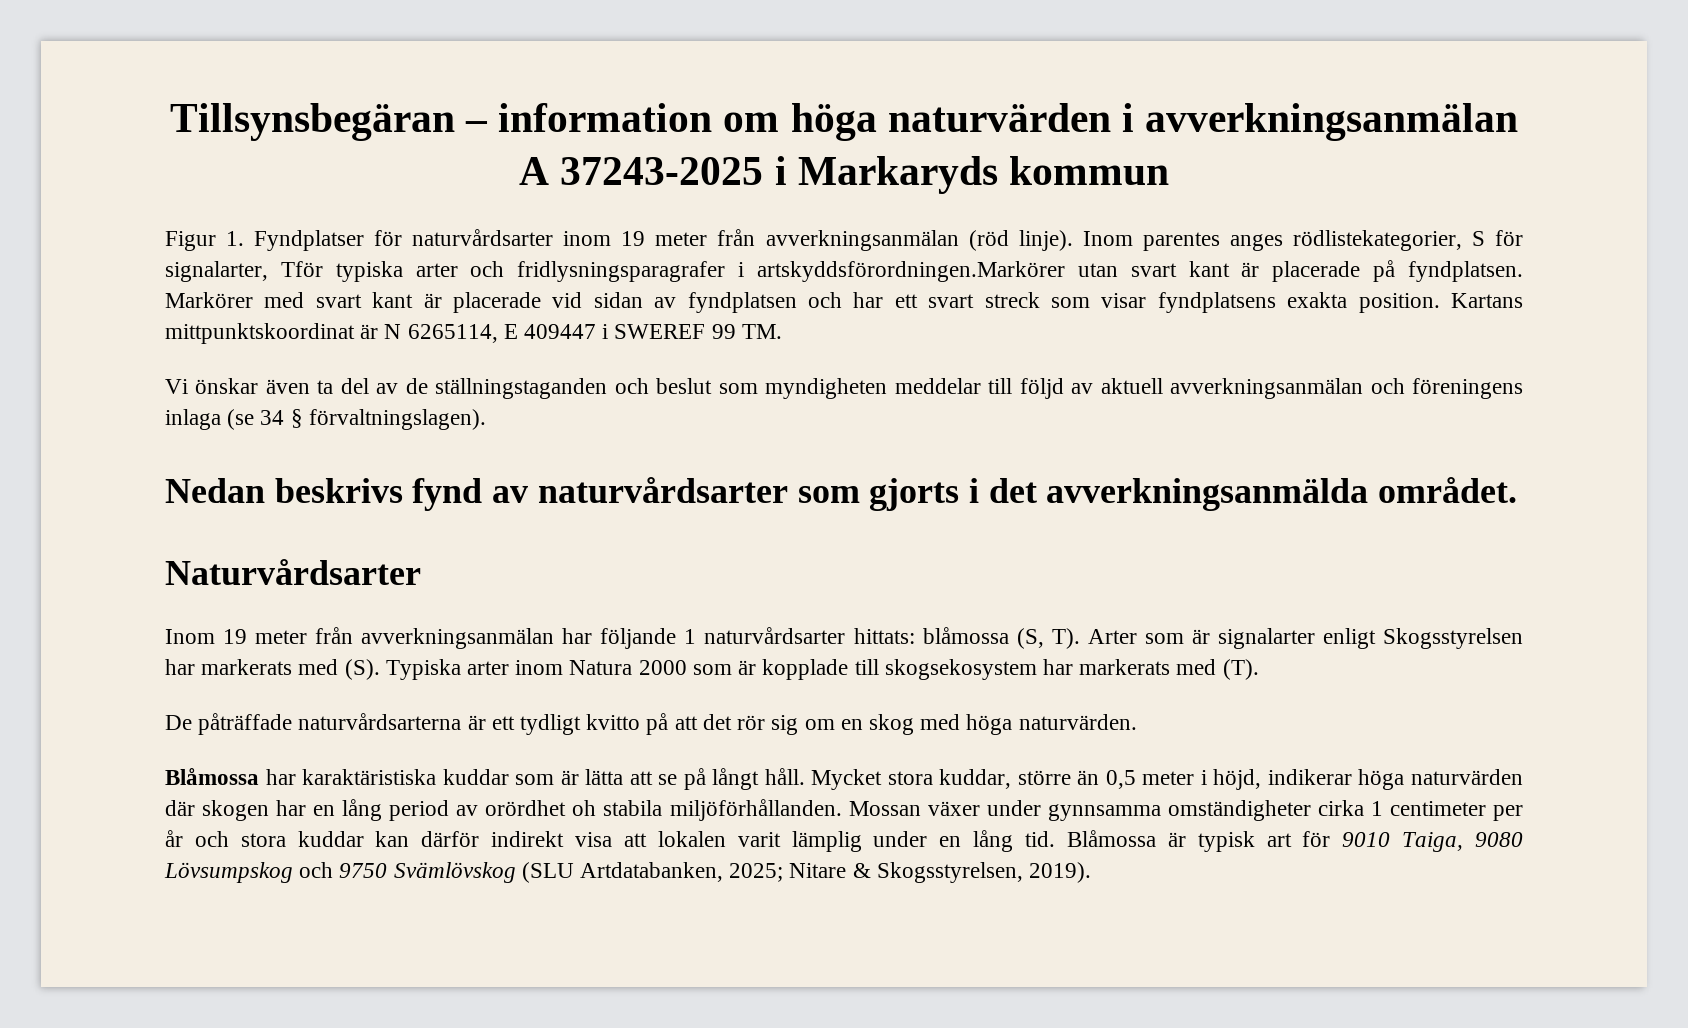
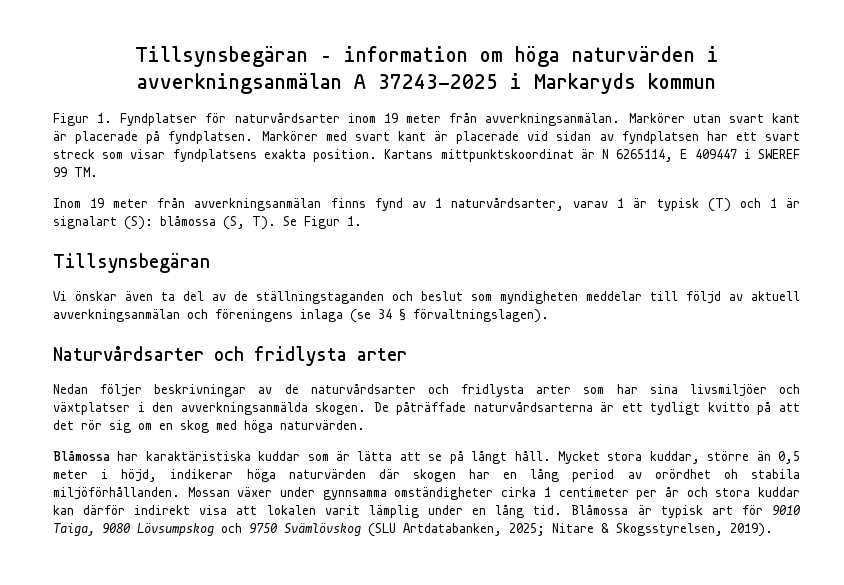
- Figur 1. Fyndplatser för naturvårdsarter inom 19 meter från avverkningsanmälan (röd linje). Inom parentes anges rödlistekategorier, S för signalarter, Tför typiska arter och fridlysningsparagrafer i artskyddsförordningen.Markörer utan svart kant är placerade på fyndplatsen.
+ Figur 1. Fyndplatser för naturvårdsarter inom 19 meter från avverkningsanmälan. Markörer utan svart kant är placerade på fyndplatsen.
- Markörer med svart kant är placerade vid sidan av fyndplatsen och har ett svart streck som visar fyndplatsens exakta position.
+ Markörer med svart kant är placerade vid sidan av fyndplatsen har ett svart streck som visar fyndplatsens exakta position.
+ Inom 19 meter från avverkningsanmälan finns fynd av 1 naturvårdsarter, varav 1 är typisk (T) och 1 är signalart (S): blåmossa (S, T). Se Figur 1.
+ Tillsynsbegäran
- Nedan beskrivs fynd av naturvårdsarter som gjorts i det avverkningsanmälda området.
- Naturvårdsarter
- Inom 19 meter från avverkningsanmälan har följande 1 naturvårdsarter hittats: blåmossa (S, T). Arter som är signalarter enligt Skogsstyrelsen har markerats med (S). Typiska arter inom Natura 2000 som är kopplade till skogsekosystem har markerats med (T).
- De påträffade naturvårdsarterna är ett tydligt kvitto på att det rör sig om en skog med höga naturvärden.
+ Naturvårdsarter och fridlysta arter
+ Nedan följer beskrivningar av de naturvårdsarter och fridlysta arter som har sina livsmiljöer och växtplatser i den avverkningsanmälda skogen. De påträffade naturvårdsarterna är ett tydligt kvitto på att det rör sig om en skog med höga naturvärden.

